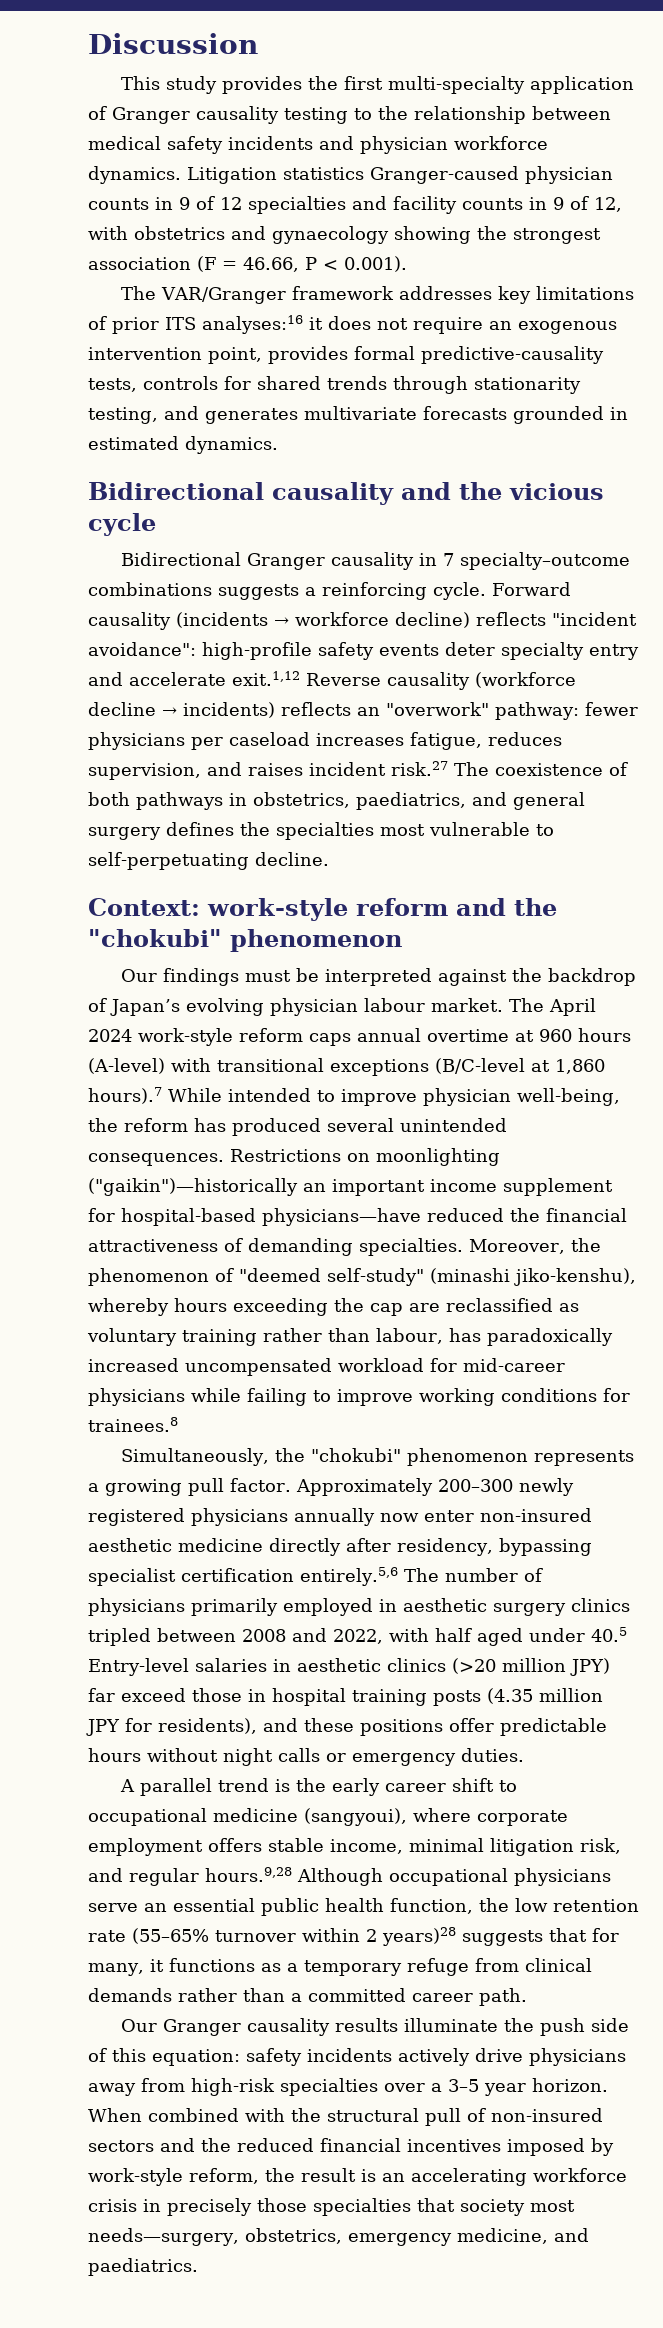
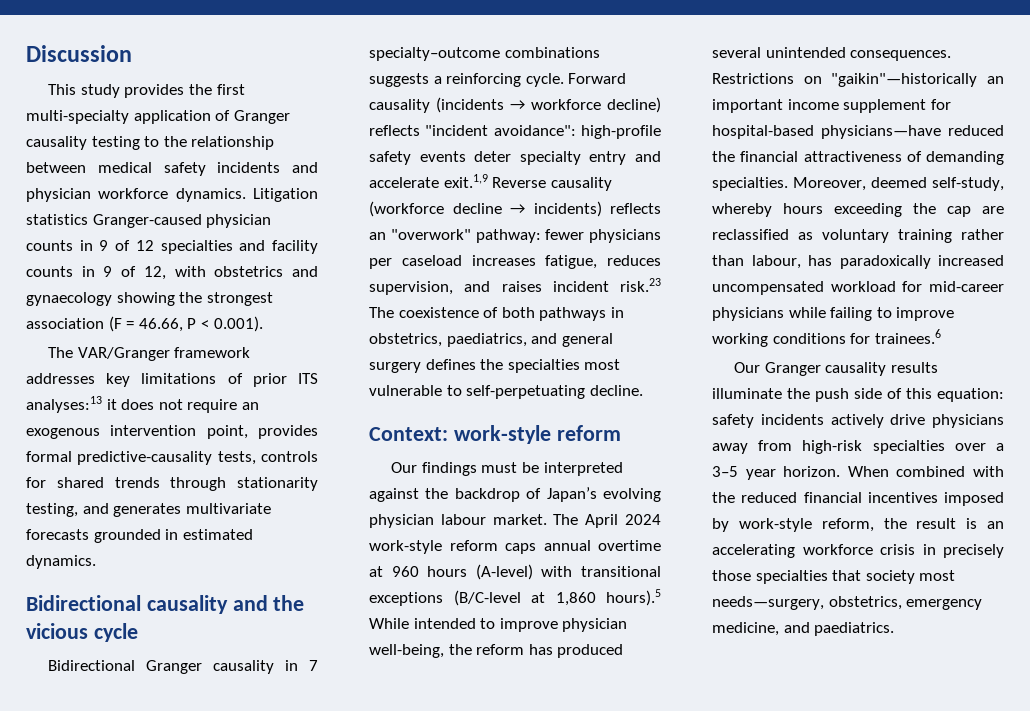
- The VAR/Granger framework addresses key limitations of prior ITS analyses:16 it does not require an exogenous intervention point, provides formal predictive-causality tests, controls for shared trends through stationarity testing, and generates multivariate forecasts grounded in estimated dynamics.
+ The VAR/Granger framework addresses key limitations of prior ITS analyses:13 it does not require an exogenous intervention point, provides formal predictive-causality tests, controls for shared trends through stationarity testing, and generates multivariate forecasts grounded in estimated dynamics.
- Forward causality (incidents → workforce decline) reflects "incident avoidance": high-profile safety events deter specialty entry and accelerate exit.1,12 Reverse causality (workforce decline → incidents) reflects an "overwork" pathway: fewer physicians per caseload increases fatigue, reduces supervision, and raises incident risk.27 The coexistence of both pathways in obstetrics, paediatrics, and general surgery defines the specialties most vulnerable to self-perpetuating decline.
+ Forward causality (incidents → workforce decline) reflects "incident avoidance": high-profile safety events deter specialty entry and accelerate exit.1,9 Reverse causality (workforce decline → incidents) reflects an "overwork" pathway: fewer physicians per caseload increases fatigue, reduces supervision, and raises incident risk.23 The coexistence of both pathways in obstetrics, paediatrics, and general surgery defines the specialties most vulnerable to self-perpetuating decline.
- Context: work-style reform and the "chokubi" phenomenon
+ Context: work-style reform
- The April 2024 work-style reform caps annual overtime at 960 hours (A-level) with transitional exceptions (B/C-level at 1,860 hours).7 While intended to improve physician well-being, the reform has produced several unintended consequences.
+ The April 2024 work-style reform caps annual overtime at 960 hours (A-level) with transitional exceptions (B/C-level at 1,860 hours).5 While intended to improve physician well-being, the reform has produced several unintended consequences.
- Restrictions on moonlighting ("gaikin")—historically an important income supplement for hospital-based physicians—have reduced the financial attractiveness of demanding specialties.
+ Restrictions on "gaikin"—historically an important income supplement for hospital-based physicians—have reduced the financial attractiveness of demanding specialties.
- Moreover, the phenomenon of "deemed self-study" (minashi jiko-kenshu), whereby hours exceeding the cap are reclassified as voluntary training rather than labour, has paradoxically increased uncompensated workload for mid-career physicians while failing to improve working conditions for trainees.8
- Simultaneously, the "chokubi" phenomenon represents a growing pull factor. Approximately 200–300 newly registered physicians annually now enter non-insured aesthetic medicine directly after residency, bypassing specialist certification entirely.5,6 The number of physicians primarily employed in aesthetic surgery clinics tripled between 2008 and 2022, with half aged under 40.5 Entry-level salaries in aesthetic clinics (>20 million JPY) far exceed those in hospital training posts (4.35 million JPY for residents), and these positions offer predictable hours without night calls or emergency duties.
- A parallel trend is the early career shift to occupational medicine (sangyoui), where corporate employment offers stable income, minimal litigation risk, and regular hours.9,28 Although occupational physicians serve an essential public health function, the low retention rate (55–65% turnover within 2 years)28 suggests that for many, it functions as a temporary refuge from clinical demands rather than a committed career path.
+ Moreover, deemed self-study, whereby hours exceeding the cap are reclassified as voluntary training rather than labour, has paradoxically increased uncompensated workload for mid-career physicians while failing to improve working conditions for trainees.6
- When combined with the structural pull of non-insured sectors and the reduced financial incentives imposed by work-style reform, the result is an accelerating workforce crisis in precisely those specialties that society most needs—surgery, obstetrics, emergency medicine, and paediatrics.
+ When combined with the reduced financial incentives imposed by work-style reform, the result is an accelerating workforce crisis in precisely those specialties that society most needs—surgery, obstetrics, emergency medicine, and paediatrics.

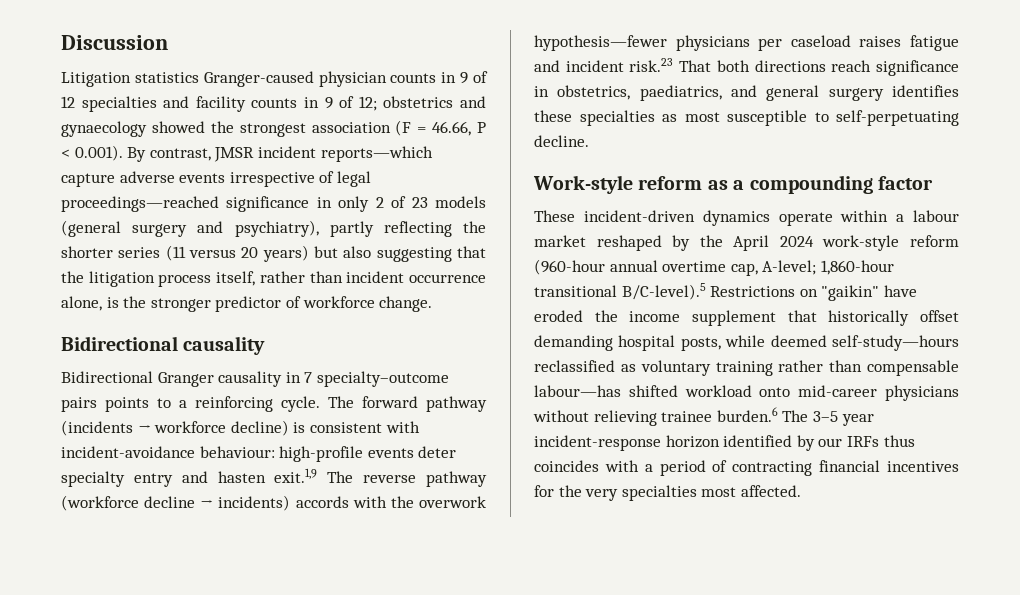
- This study provides the first multi-specialty application of Granger causality testing to the relationship between medical safety incidents and physician workforce dynamics. Litigation statistics Granger-caused physician counts in 9 of 12 specialties and facility counts in 9 of 12, with obstetrics and gynaecology showing the strongest association (F = 46.66, P < 0.001).
- The VAR/Granger framework addresses key limitations of prior ITS analyses:13 it does not require an exogenous intervention point, provides formal predictive-causality tests, controls for shared trends through stationarity testing, and generates multivariate forecasts grounded in estimated dynamics.
- Bidirectional causality and the vicious cycle
+ Litigation statistics Granger-caused physician counts in 9 of 12 specialties and facility counts in 9 of 12; obstetrics and gynaecology showed the strongest association (F = 46.66, P < 0.001). By contrast, JMSR incident reports—which capture adverse events irrespective of legal proceedings—reached significance in only 2 of 23 models (general surgery and psychiatry), partly reflecting the shorter series (11 versus 20 years) but also suggesting that the litigation process itself, rather than incident occurrence alone, is the stronger predictor of workforce change.
+ Bidirectional causality
- Bidirectional Granger causality in 7 specialty–outcome combinations suggests a reinforcing cycle. Forward causality (incidents → workforce decline) reflects "incident avoidance": high-profile safety events deter specialty entry and accelerate exit.1,9 Reverse causality (workforce decline → incidents) reflects an "overwork" pathway: fewer physicians per caseload increases fatigue, reduces supervision, and raises incident risk.23 The coexistence of both pathways in obstetrics, paediatrics, and general surgery defines the specialties most vulnerable to self-perpetuating decline.
+ Bidirectional Granger causality in 7 specialty–outcome pairs points to a reinforcing cycle. The forward pathway (incidents → workforce decline) is consistent with incident-avoidance behaviour: high-profile events deter specialty entry and hasten exit.1,9 The reverse pathway (workforce decline → incidents) accords with the overwork hypothesis—fewer physicians per caseload raises fatigue and incident risk.23 That both directions reach significance in obstetrics, paediatrics, and general surgery identifies these specialties as most susceptible to self-perpetuating decline.
- Context: work-style reform
- Our findings must be interpreted against the backdrop of Japan’s evolving physician labour market. The April 2024 work-style reform caps annual overtime at 960 hours (A-level) with transitional exceptions (B/C-level at 1,860 hours).5 While intended to improve physician well-being, the reform has produced several unintended consequences. Restrictions on "gaikin"—historically an important income supplement for hospital-based physicians—have reduced the financial attractiveness of demanding specialties. Moreover, deemed self-study, whereby hours exceeding the cap are reclassified as voluntary training rather than labour, has paradoxically increased uncompensated workload for mid-career physicians while failing to improve working conditions for trainees.6
- Our Granger causality results illuminate the push side of this equation: safety incidents actively drive physicians away from high-risk specialties over a 3–5 year horizon. When combined with the reduced financial incentives imposed by work-style reform, the result is an accelerating workforce crisis in precisely those specialties that society most needs—surgery, obstetrics, emergency medicine, and paediatrics.
+ Work-style reform as a compounding factor
+ These incident-driven dynamics operate within a labour market reshaped by the April 2024 work-style reform (960-hour annual overtime cap, A-level; 1,860-hour transitional B/C-level).5 Restrictions on "gaikin" have eroded the income supplement that historically offset demanding hospital posts, while deemed self-study—hours reclassified as voluntary training rather than compensable labour—has shifted workload onto mid-career physicians without relieving trainee burden.6 The 3–5 year incident-response horizon identified by our IRFs thus coincides with a period of contracting financial incentives for the very specialties most affected.

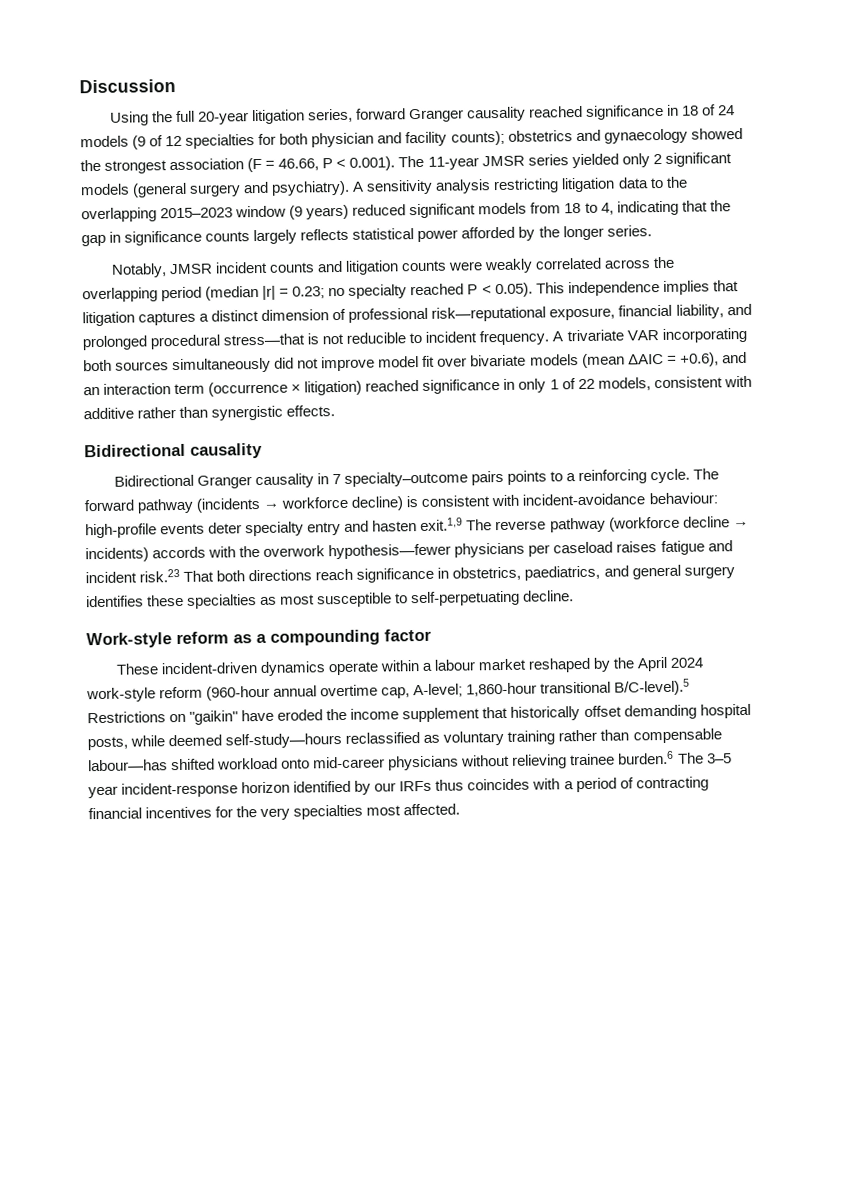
- Litigation statistics Granger-caused physician counts in 9 of 12 specialties and facility counts in 9 of 12; obstetrics and gynaecology showed the strongest association (F = 46.66, P < 0.001). By contrast, JMSR incident reports—which capture adverse events irrespective of legal proceedings—reached significance in only 2 of 23 models (general surgery and psychiatry), partly reflecting the shorter series (11 versus 20 years) but also suggesting that the litigation process itself, rather than incident occurrence alone, is the stronger predictor of workforce change.
+ Using the full 20-year litigation series, forward Granger causality reached significance in 18 of 24 models (9 of 12 specialties for both physician and facility counts); obstetrics and gynaecology showed the strongest association (F = 46.66, P < 0.001). The 11-year JMSR series yielded only 2 significant models (general surgery and psychiatry). A sensitivity analysis restricting litigation data to the overlapping 2015–2023 window (9 years) reduced significant models from 18 to 4, indicating that the gap in significance counts largely reflects statistical power afforded by the longer series.
+ Notably, JMSR incident counts and litigation counts were weakly correlated across the overlapping period (median |r| = 0.23; no specialty reached P < 0.05). This independence implies that litigation captures a distinct dimension of professional risk—reputational exposure, financial liability, and prolonged procedural stress—that is not reducible to incident frequency. A trivariate VAR incorporating both sources simultaneously did not improve model fit over bivariate models (mean ΔAIC = +0.6), and an interaction term (occurrence × litigation) reached significance in only 1 of 22 models, consistent with additive rather than synergistic effects.

